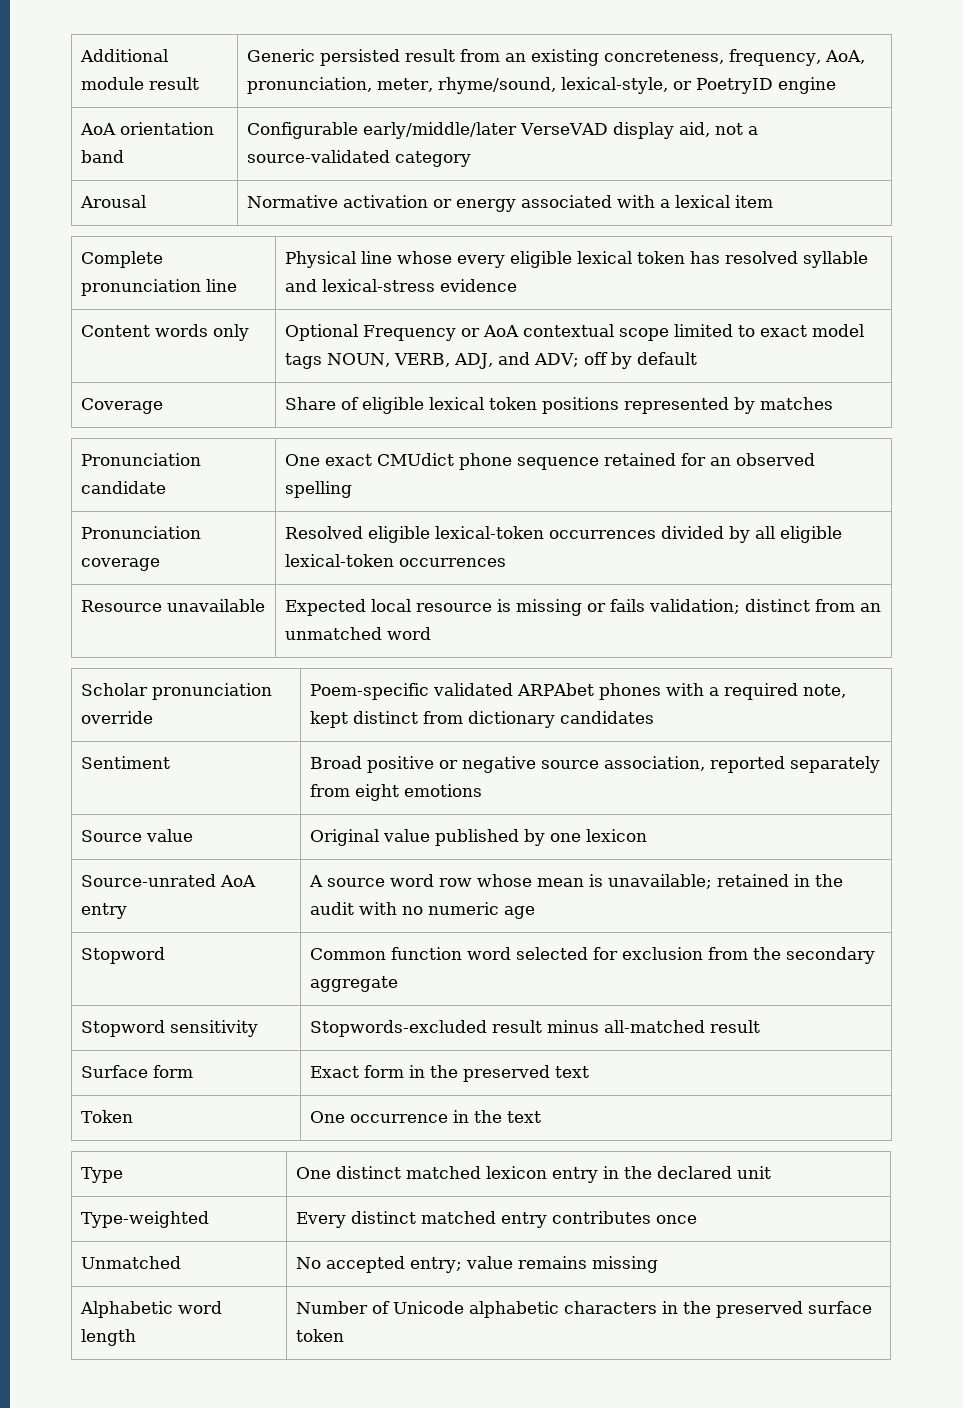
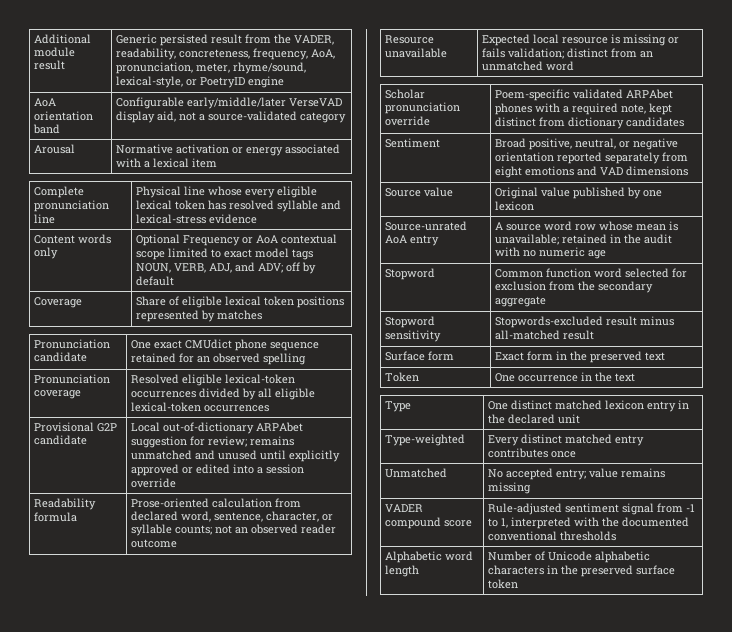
- Additional module result | Generic persisted result from an existing concreteness, frequency, AoA, pronunciation, meter, rhyme/sound, lexical-style, or PoetryID engine
+ Additional module result | Generic persisted result from the VADER, readability, concreteness, frequency, AoA, pronunciation, meter, rhyme/sound, lexical-style, or PoetryID engine
+ Provisional G2P candidate | Local out-of-dictionary ARPAbet suggestion for review; remains unmatched and unused until explicitly approved or edited into a session override
+ Readability formula | Prose-oriented calculation from declared word, sentence, character, or syllable counts; not an observed reader outcome
- Sentiment | Broad positive or negative source association, reported separately from eight emotions
+ Sentiment | Broad positive, neutral, or negative orientation reported separately from eight emotions and VAD dimensions
+ VADER compound score | Rule-adjusted sentiment signal from -1 to 1, interpreted with the documented conventional thresholds

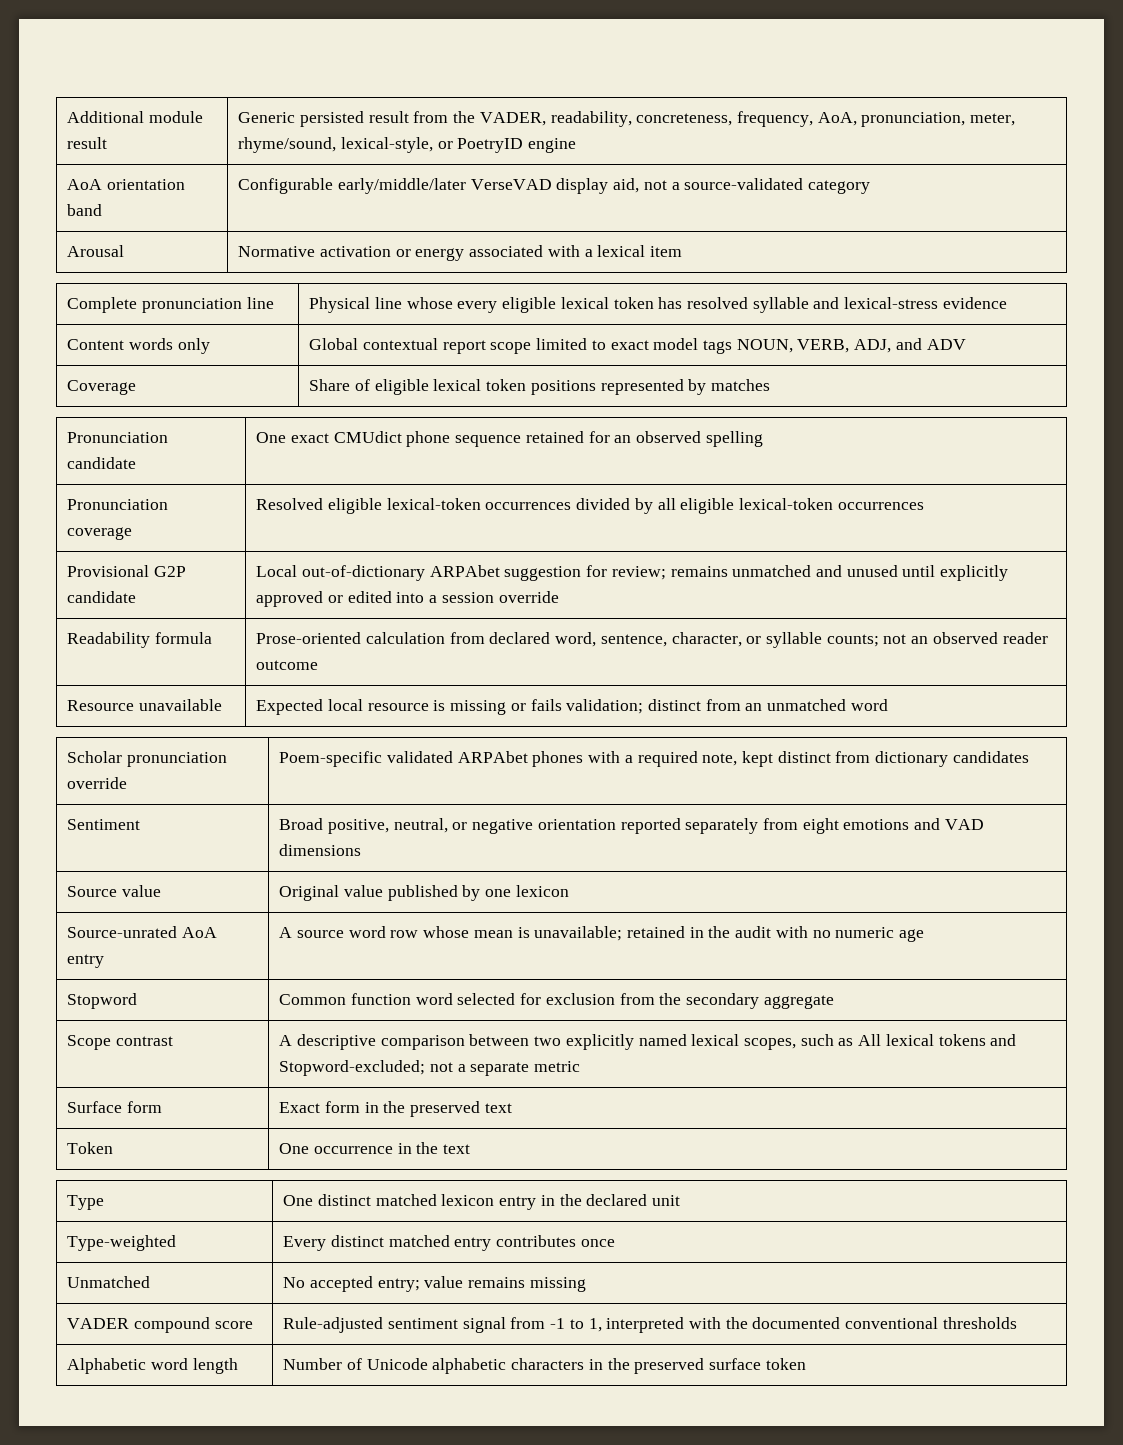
- Content words only | Optional Frequency or AoA contextual scope limited to exact model tags NOUN, VERB, ADJ, and ADV; off by default
+ Content words only | Global contextual report scope limited to exact model tags NOUN, VERB, ADJ, and ADV
- Stopword sensitivity | Stopwords-excluded result minus all-matched result
+ Scope contrast | A descriptive comparison between two explicitly named lexical scopes, such as All lexical tokens and Stopword-excluded; not a separate metric

